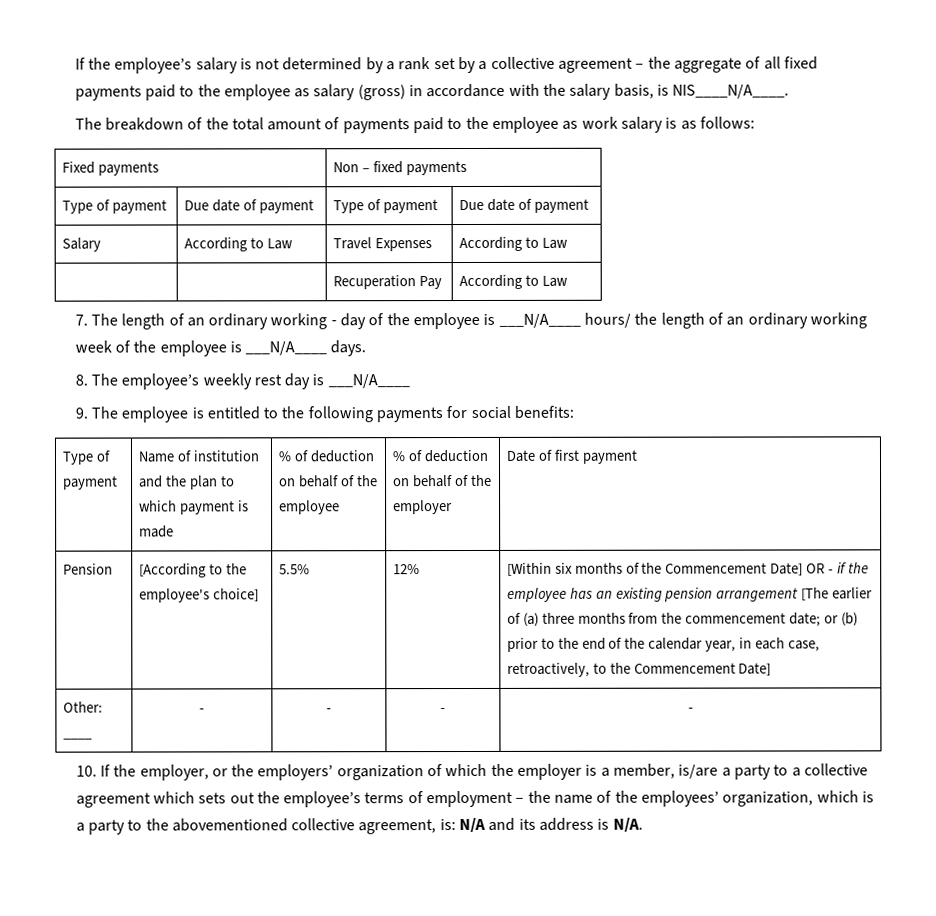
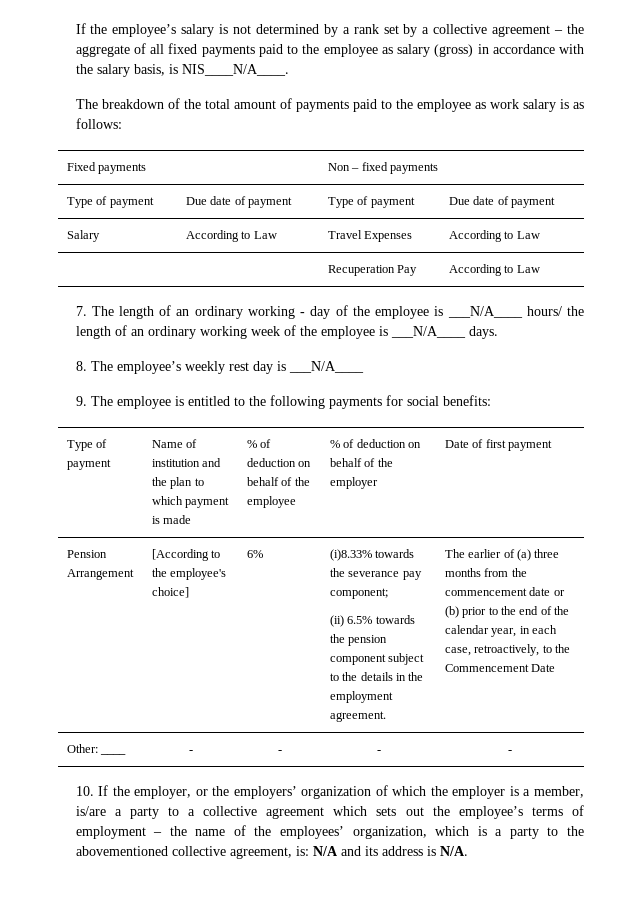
- Pension
+ Pension Arrangement
- 5.5% | 12% | [Within six months of the Commencement Date] OR - if the employee has an existing pension arrangement [The earlier of (a) three months from the commencement date; or (b) prior to the end of the calendar year, in each case, retroactively, to the Commencement Date]
+ 6% | (i)8.33% towards the severance pay component;
+ (ii) 6.5% towards the pension component subject to the details in the employment agreement. | The earlier of (a) three months from the commencement date or (b) prior to the end of the calendar year, in each case, retroactively, to the Commencement Date

